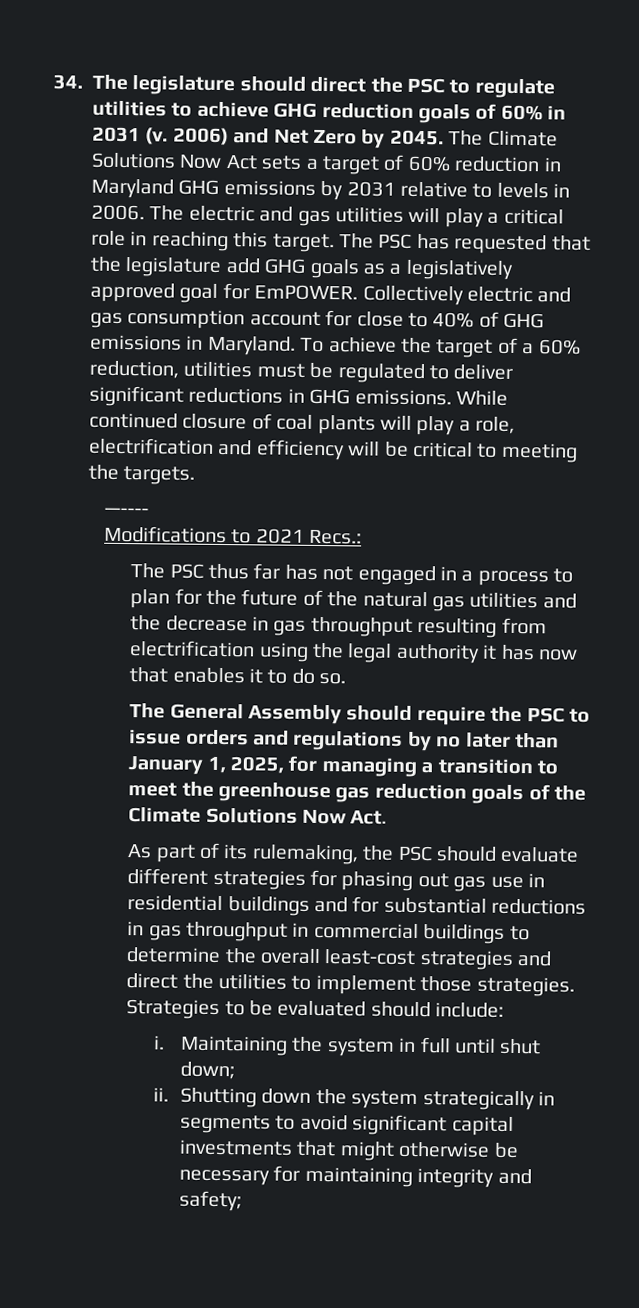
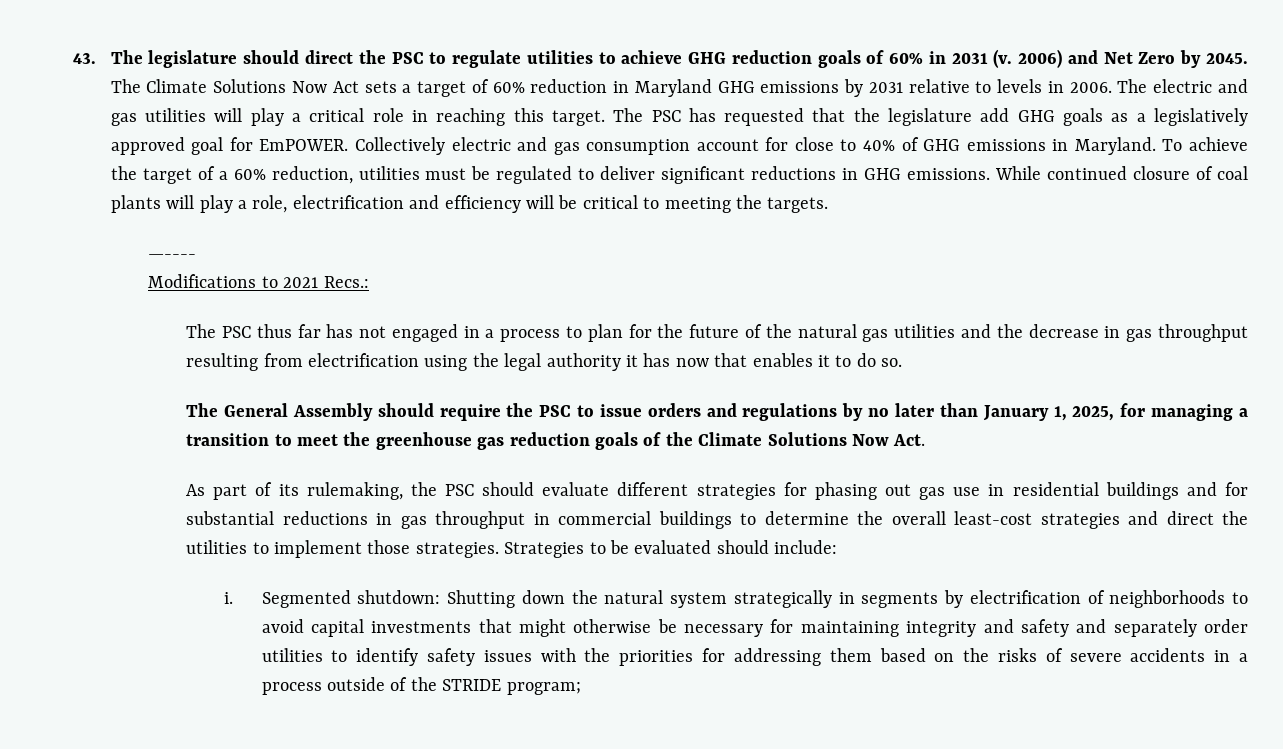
- 34. The legislature should direct the PSC to regulate utilities to achieve GHG reduction goals of 60% in 2031 (v.
+ 43. The legislature should direct the PSC to regulate utilities to achieve GHG reduction goals of 60% in 2031 (v.
- Maintaining the system in full until shut down;
- ii. Shutting down the system strategically in segments to avoid significant capital investments that might otherwise be necessary for maintaining integrity and safety;
+ Segmented shutdown: Shutting down the natural system strategically in segments by electrification of neighborhoods to avoid capital investments that might otherwise be necessary for maintaining integrity and safety and separately order utilities to identify safety issues with the priorities for addressing them based on the risks of severe accidents in a process outside of the STRIDE program;

